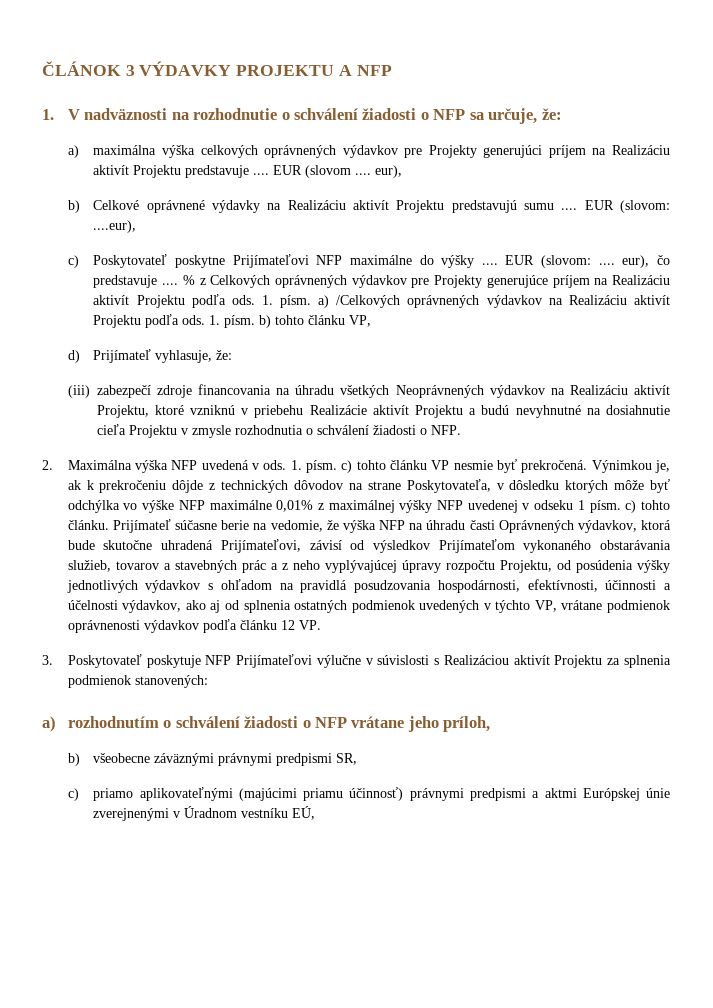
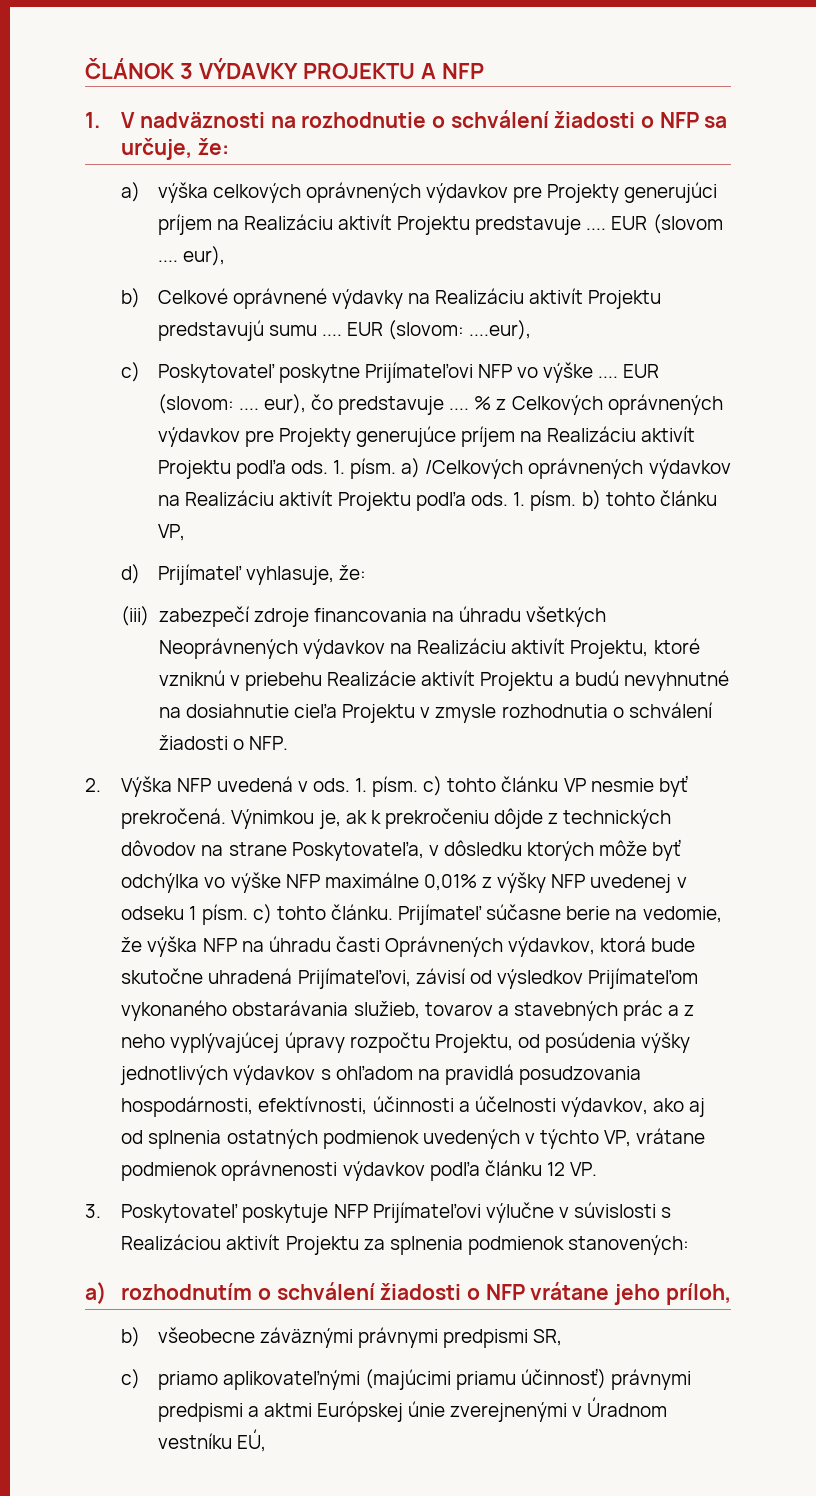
- a) maximálna výška celkových oprávnených výdavkov pre Projekty generujúci príjem na Realizáciu aktivít Projektu predstavuje ....
+ a) výška celkových oprávnených výdavkov pre Projekty generujúci príjem na Realizáciu aktivít Projektu predstavuje ....
- c) Poskytovateľ poskytne Prijímateľovi NFP maximálne do výšky ....
+ c) Poskytovateľ poskytne Prijímateľovi NFP vo výške ....
- 2. Maximálna výška NFP uvedená v ods.
+ 2. Výška NFP uvedená v ods.
- Výnimkou je, ak k prekročeniu dôjde z technických dôvodov na strane Poskytovateľa, v dôsledku ktorých môže byť odchýlka vo výške NFP maximálne 0,01% z maximálnej výšky NFP uvedenej v odseku 1 písm. c) tohto článku.
+ Výnimkou je, ak k prekročeniu dôjde z technických dôvodov na strane Poskytovateľa, v dôsledku ktorých môže byť odchýlka vo výške NFP maximálne 0,01% z výšky NFP uvedenej v odseku 1 písm. c) tohto článku.

